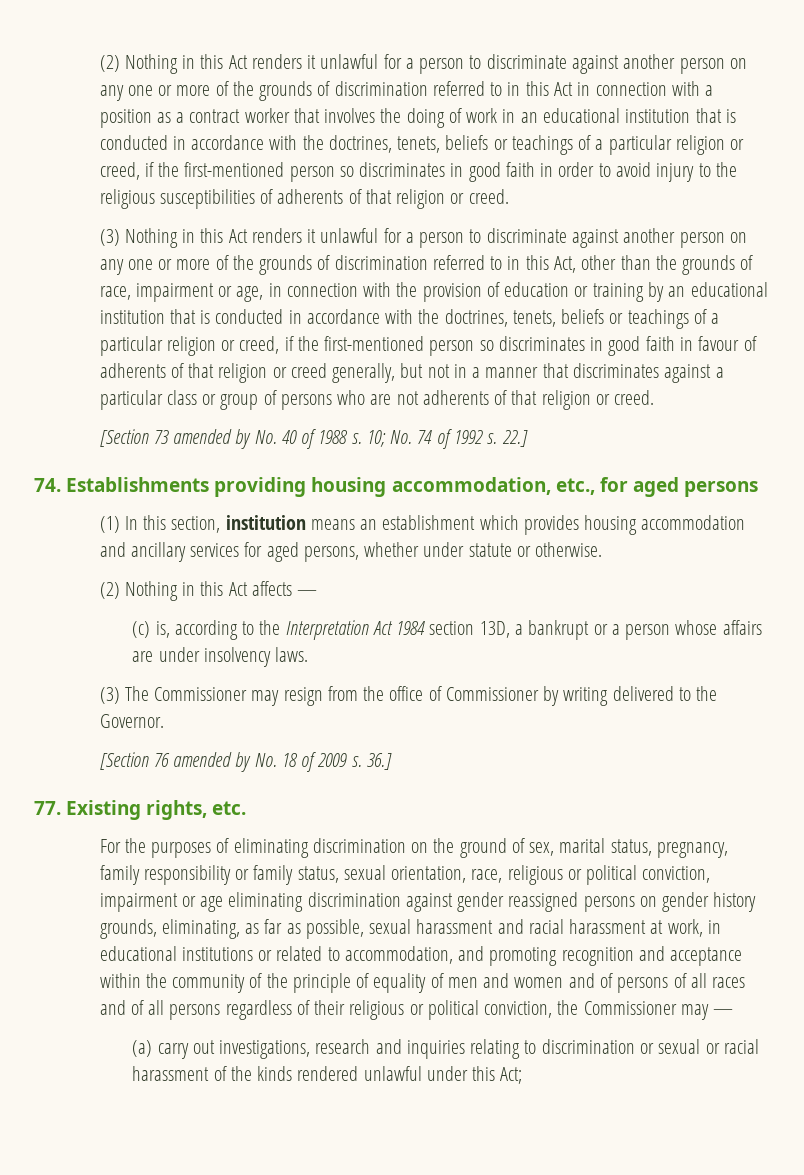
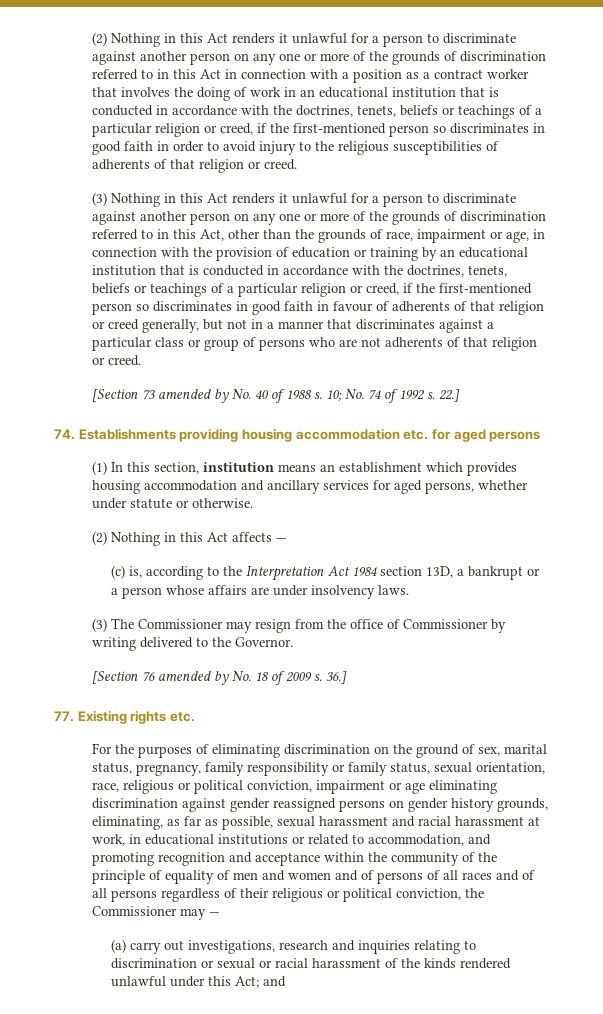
- 74. Establishments providing housing accommodation, etc., for aged persons
+ 74. Establishments providing housing accommodation etc. for aged persons
- 77. Existing rights, etc.
+ 77. Existing rights etc.
- (a) carry out investigations, research and inquiries relating to discrimination or sexual or racial harassment of the kinds rendered unlawful under this Act;
+ (a) carry out investigations, research and inquiries relating to discrimination or sexual or racial harassment of the kinds rendered unlawful under this Act; and

